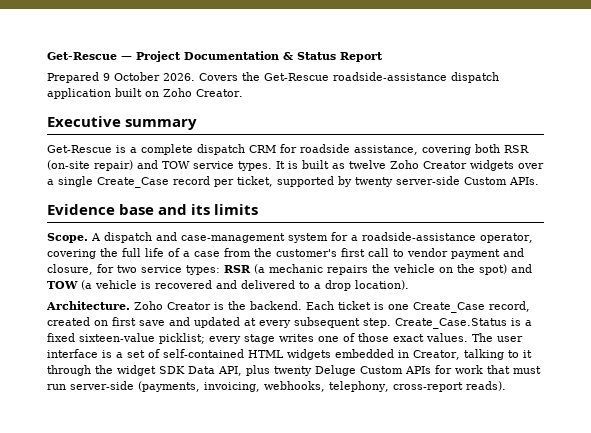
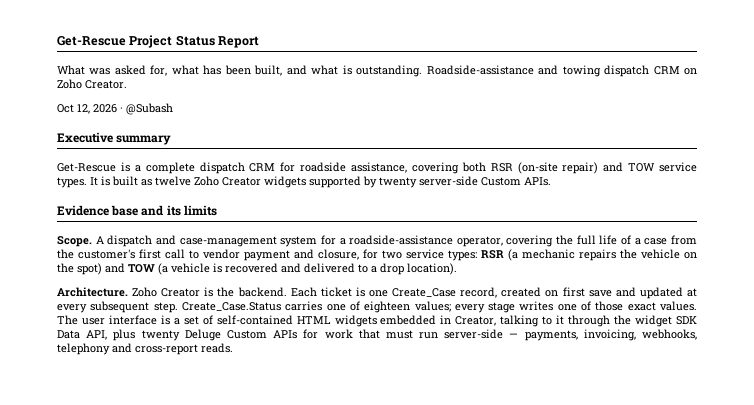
- Get-Rescue — Project Documentation & Status Report
- Prepared 9 October 2026. Covers the Get-Rescue roadside-assistance dispatch application built on Zoho Creator.
+ Get-Rescue Project Status Report
+ What was asked for, what has been built, and what is outstanding. Roadside-assistance and towing dispatch CRM on Zoho Creator.
+ Oct 12, 2026 · @Subash
- It is built as twelve Zoho Creator widgets over a single Create_Case record per ticket, supported by twenty server-side Custom APIs.
+ It is built as twelve Zoho Creator widgets supported by twenty server-side Custom APIs.
- Create_Case.Status is a fixed sixteen-value picklist; every stage writes one of those exact values.
+ Create_Case.Status carries one of eighteen values; every stage writes one of those exact values.
- The user interface is a set of self-contained HTML widgets embedded in Creator, talking to it through the widget SDK Data API, plus twenty Deluge Custom APIs for work that must run server-side (payments, invoicing, webhooks, telephony, cross-report reads).
+ The user interface is a set of self-contained HTML widgets embedded in Creator, talking to it through the widget SDK Data API, plus twenty Deluge Custom APIs for work that must run server-side — payments, invoicing, webhooks, telephony and cross-report reads.

